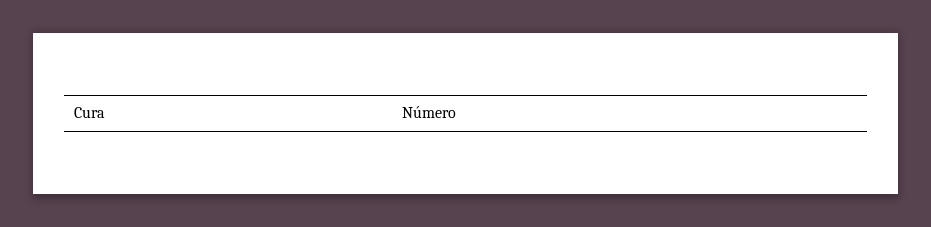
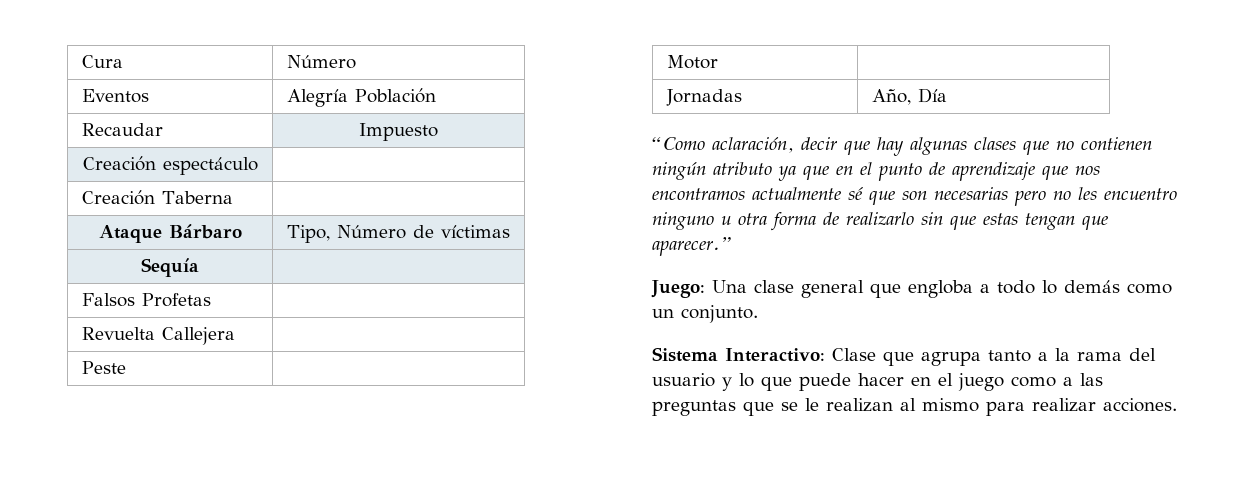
+ Eventos | Alegría Población
+ Recaudar | Impuesto
+ Creación espectáculo |
+ Creación Taberna |
+ Ataque Bárbaro | Tipo, Número de víctimas
+ Sequía |
+ Falsos Profetas |
+ Revuelta Callejera |
+ Peste |
+ Motor |
+ Jornadas | Año, Día
+ “Como aclaración, decir que hay algunas clases que no contienen ningún atributo ya que en el punto de aprendizaje que nos encontramos actualmente sé que son necesarias pero no les encuentro ninguno u otra forma de realizarlo sin que estas tengan que aparecer.”
+ Juego: Una clase general que engloba a todo lo demás como un conjunto.
+ Sistema Interactivo: Clase que agrupa tanto a la rama del usuario y lo que puede hacer en el juego como a las preguntas que se le realizan al mismo para realizar acciones.

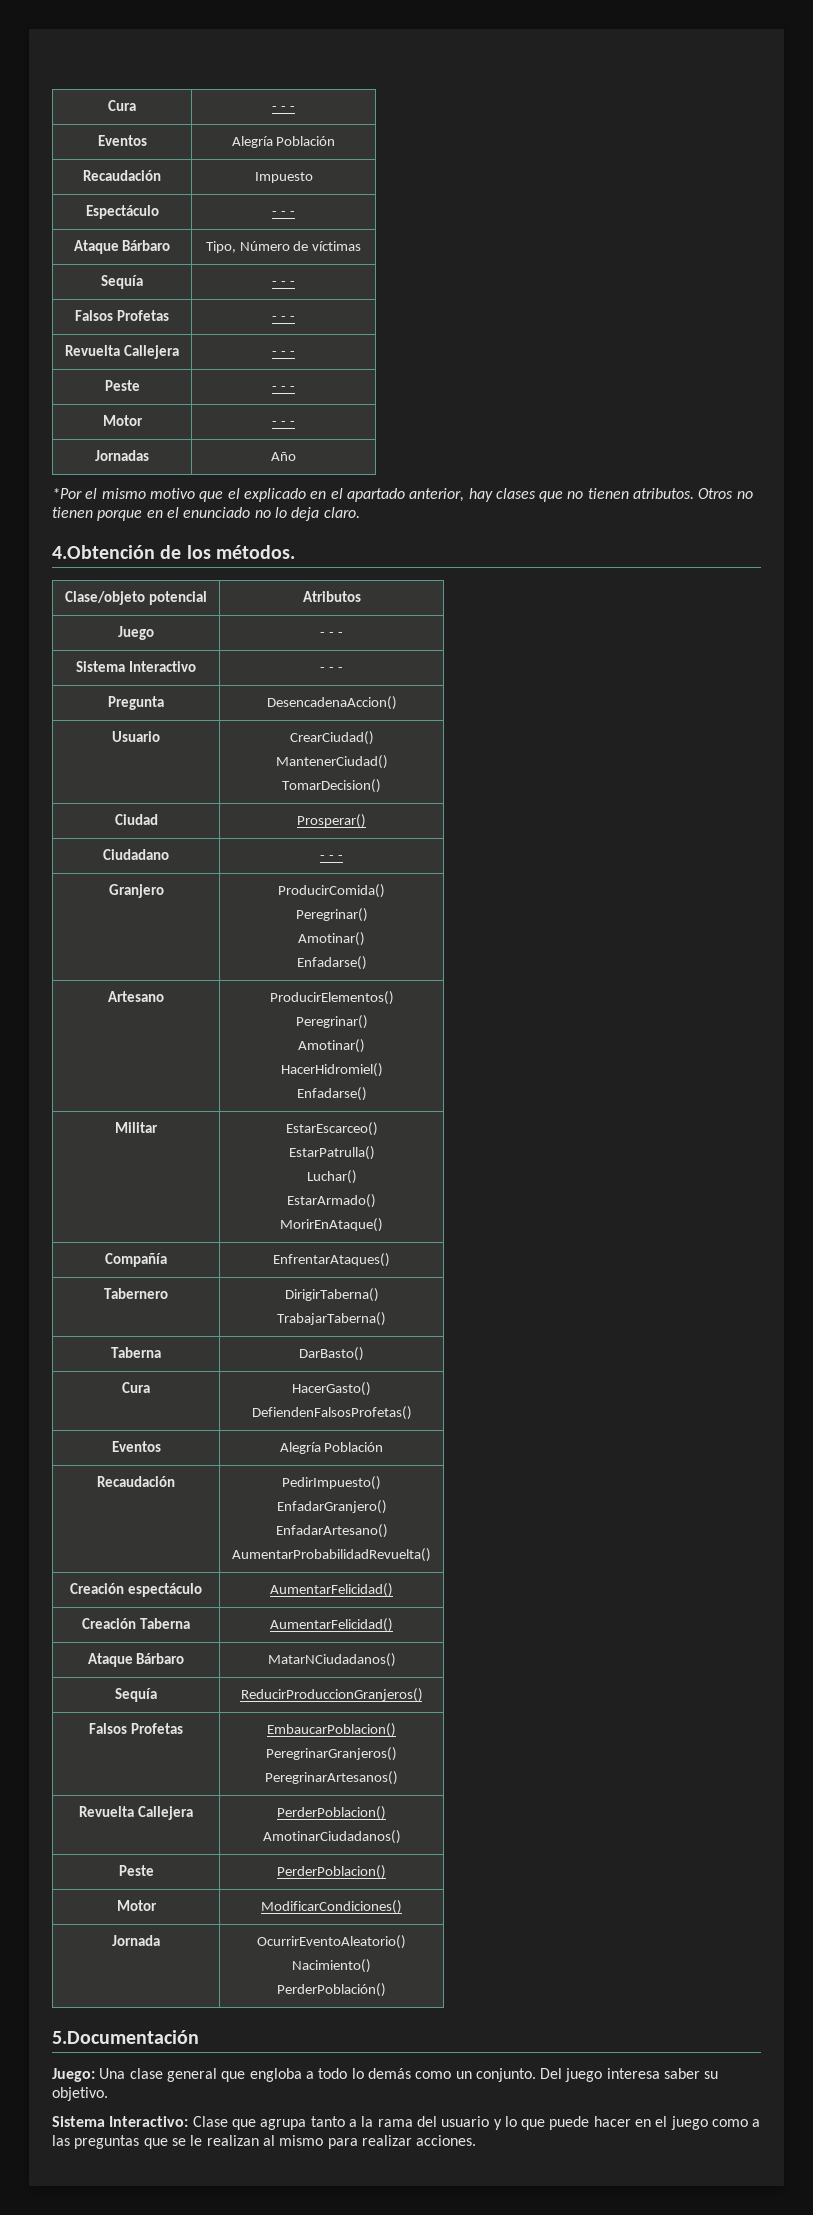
- Cura | Número
+ Cura | - - -
  Eventos | Alegría Población
- Recaudar | Impuesto
+ Recaudación | Impuesto
- Creación espectáculo |
- Creación Taberna |
+ Espectáculo | - - -
- Sequía |
- Falsos Profetas |
- Revuelta Callejera |
- Peste |
- Motor |
- Jornadas | Año, Día
- “Como aclaración, decir que hay algunas clases que no contienen ningún atributo ya que en el punto de aprendizaje que nos encontramos actualmente sé que son necesarias pero no les encuentro ninguno u otra forma de realizarlo sin que estas tengan que aparecer.”
+ Sequía | - - -
+ Falsos Profetas | - - -
+ Revuelta Callejera | - - -
+ Peste | - - -
+ Motor | - - -
+ Jornadas | Año
+ *Por el mismo motivo que el explicado en el apartado anterior, hay clases que no tienen atributos. Otros no tienen porque en el enunciado no lo deja claro.
+ 4.Obtención de los métodos.
+ Clase/objeto potencial | Atributos
+ Juego | - - -
+ Sistema Interactivo | - - -
+ Pregunta | DesencadenaAccion()
+ Usuario | CrearCiudad()
+ MantenerCiudad()
+ TomarDecision()
+ Ciudad | Prosperar()
+ Ciudadano | - - -
+ Granjero | ProducirComida()
+ Peregrinar()
+ Amotinar()
+ Enfadarse()
+ Artesano | ProducirElementos()
+ Peregrinar()
+ Amotinar()
+ HacerHidromiel()
+ Enfadarse()
+ Militar | EstarEscarceo()
+ EstarPatrulla()
+ Luchar()
+ EstarArmado()
+ MorirEnAtaque()
+ Compañía | EnfrentarAtaques()
+ Tabernero | DirigirTaberna()
+ TrabajarTaberna()
+ Taberna | DarBasto()
+ Cura | HacerGasto()
+ DefiendenFalsosProfetas()
+ Eventos | Alegría Población
+ Recaudación | PedirImpuesto()
+ EnfadarGranjero()
+ EnfadarArtesano()
+ AumentarProbabilidadRevuelta()
+ Creación espectáculo | AumentarFelicidad()
+ Creación Taberna | AumentarFelicidad()
+ Ataque Bárbaro | MatarNCiudadanos()
+ Sequía | ReducirProduccionGranjeros()
+ Falsos Profetas | EmbaucarPoblacion()
+ PeregrinarGranjeros()
+ PeregrinarArtesanos()
+ Revuelta Callejera | PerderPoblacion()
+ AmotinarCiudadanos()
+ Peste | PerderPoblacion()
+ Motor | ModificarCondiciones()
+ Jornada | OcurrirEventoAleatorio()
+ Nacimiento()
+ PerderPoblación()
+ 5.Documentación
+ Del juego interesa saber su objetivo.

